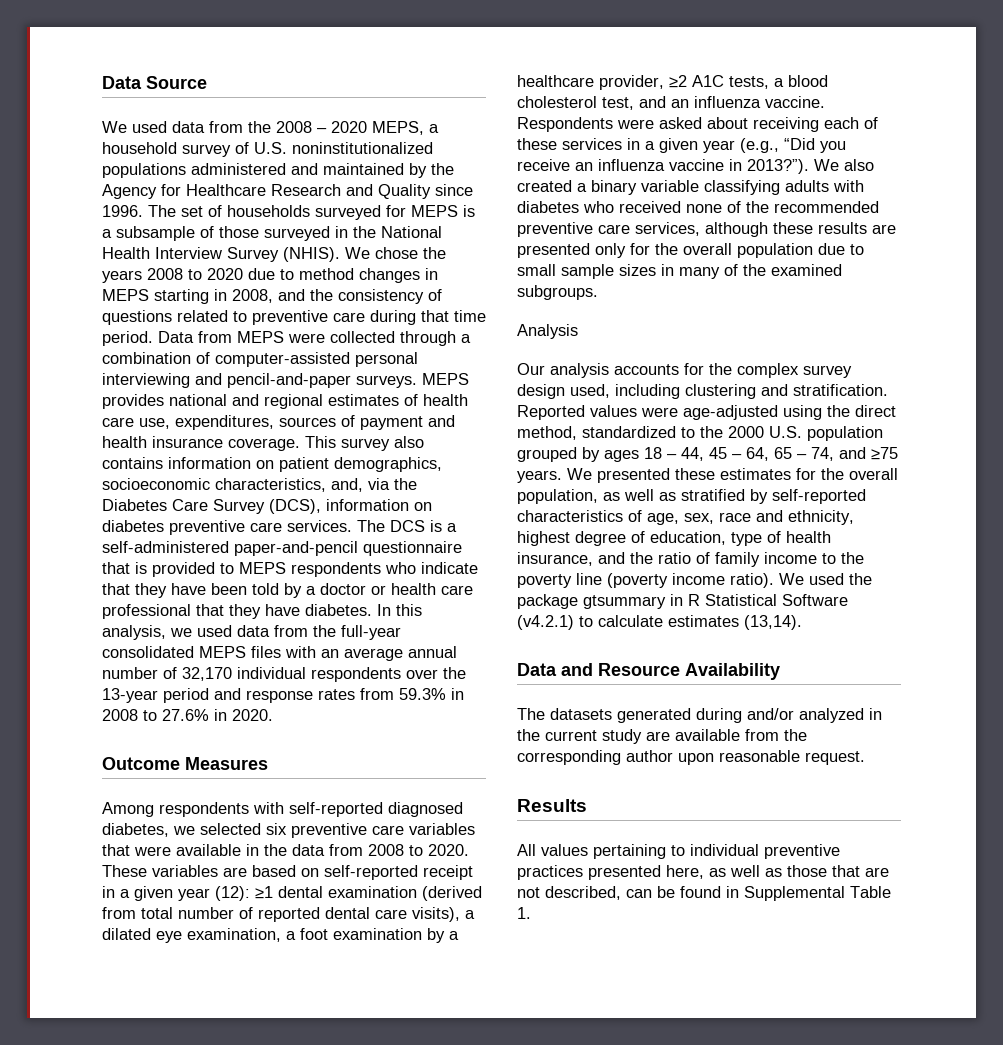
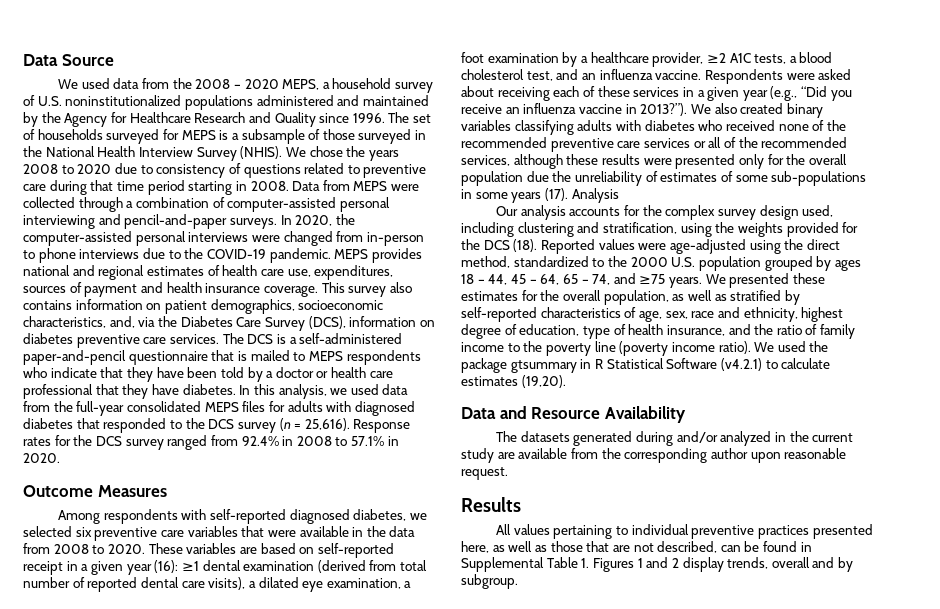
- We chose the years 2008 to 2020 due to method changes in MEPS starting in 2008, and the consistency of questions related to preventive care during that time period.
+ We chose the years 2008 to 2020 due to consistency of questions related to preventive care during that time period starting in 2008.
+ In 2020, the computer-assisted personal interviews were changed from in-person to phone interviews due to the COVID-19 pandemic.
- The DCS is a self-administered paper-and-pencil questionnaire that is provided to MEPS respondents who indicate that they have been told by a doctor or health care professional that they have diabetes.
+ The DCS is a self-administered paper-and-pencil questionnaire that is mailed to MEPS respondents who indicate that they have been told by a doctor or health care professional that they have diabetes.
- In this analysis, we used data from the full-year consolidated MEPS files with an average annual number of 32,170 individual respondents over the 13-year period and response rates from 59.3% in 2008 to 27.6% in 2020.
+ In this analysis, we used data from the full-year consolidated MEPS files for adults with diagnosed diabetes that responded to the DCS survey (n = 25,616). Response rates for the DCS survey ranged from 92.4% in 2008 to 57.1% in 2020.
- These variables are based on self-reported receipt in a given year (12): ≥1 dental examination (derived from total number of reported dental care visits), a dilated eye examination, a foot examination by a healthcare provider, ≥2 A1C tests, a blood cholesterol test, and an influenza vaccine.
+ These variables are based on self-reported receipt in a given year (16): ≥1 dental examination (derived from total number of reported dental care visits), a dilated eye examination, a foot examination by a healthcare provider, ≥2 A1C tests, a blood cholesterol test, and an influenza vaccine.
- We also created a binary variable classifying adults with diabetes who received none of the recommended preventive care services, although these results are presented only for the overall population due to small sample sizes in many of the examined subgroups.
- Analysis
+ We also created binary variables classifying adults with diabetes who received none of the recommended preventive care services or all of the recommended services, although these results were presented only for the overall population due the unreliability of estimates of some sub-populations in some years (17). Analysis
- Our analysis accounts for the complex survey design used, including clustering and stratification.
+ Our analysis accounts for the complex survey design used, including clustering and stratification, using the weights provided for the DCS (18).
- We used the package gtsummary in R Statistical Software (v4.2.1) to calculate estimates (13,14).
+ We used the package gtsummary in R Statistical Software (v4.2.1) to calculate estimates (19,20).
- All values pertaining to individual preventive practices presented here, as well as those that are not described, can be found in Supplemental Table 1.
+ All values pertaining to individual preventive practices presented here, as well as those that are not described, can be found in Supplemental Table 1. Figures 1 and 2 display trends, overall and by subgroup.

